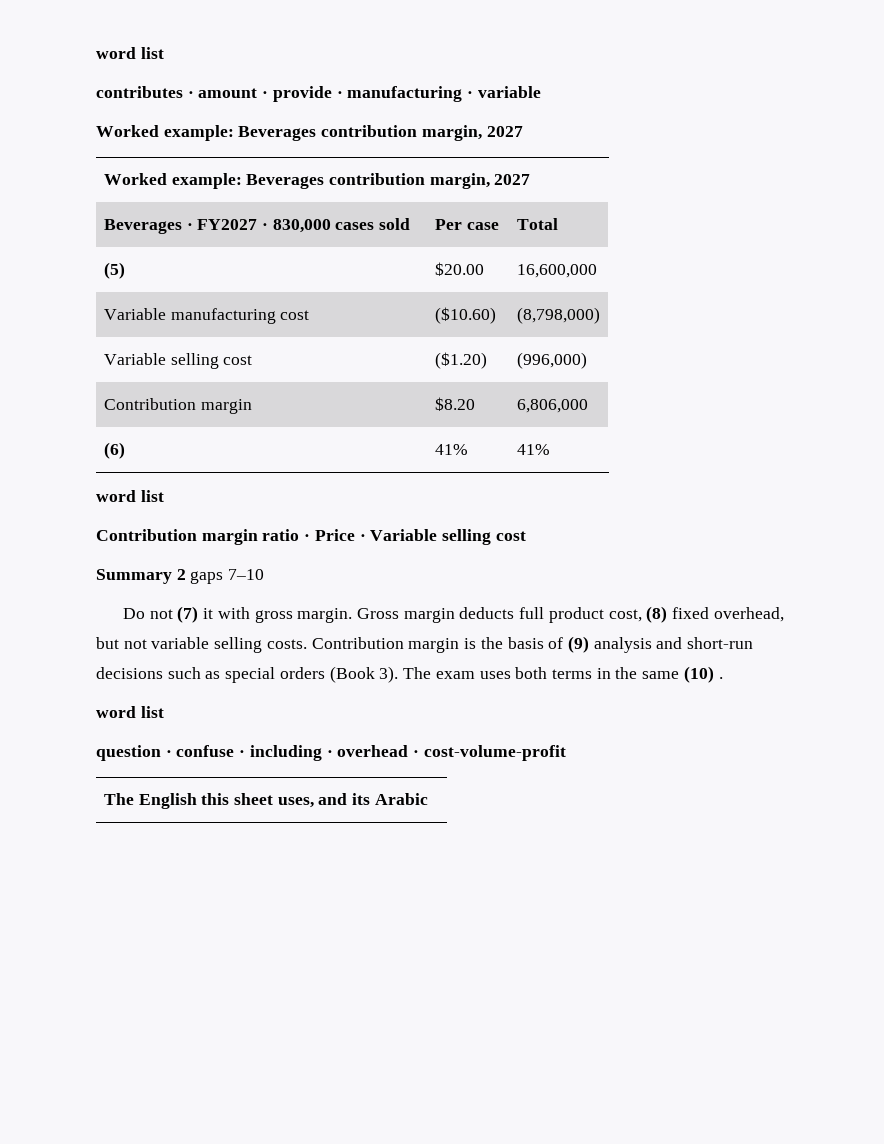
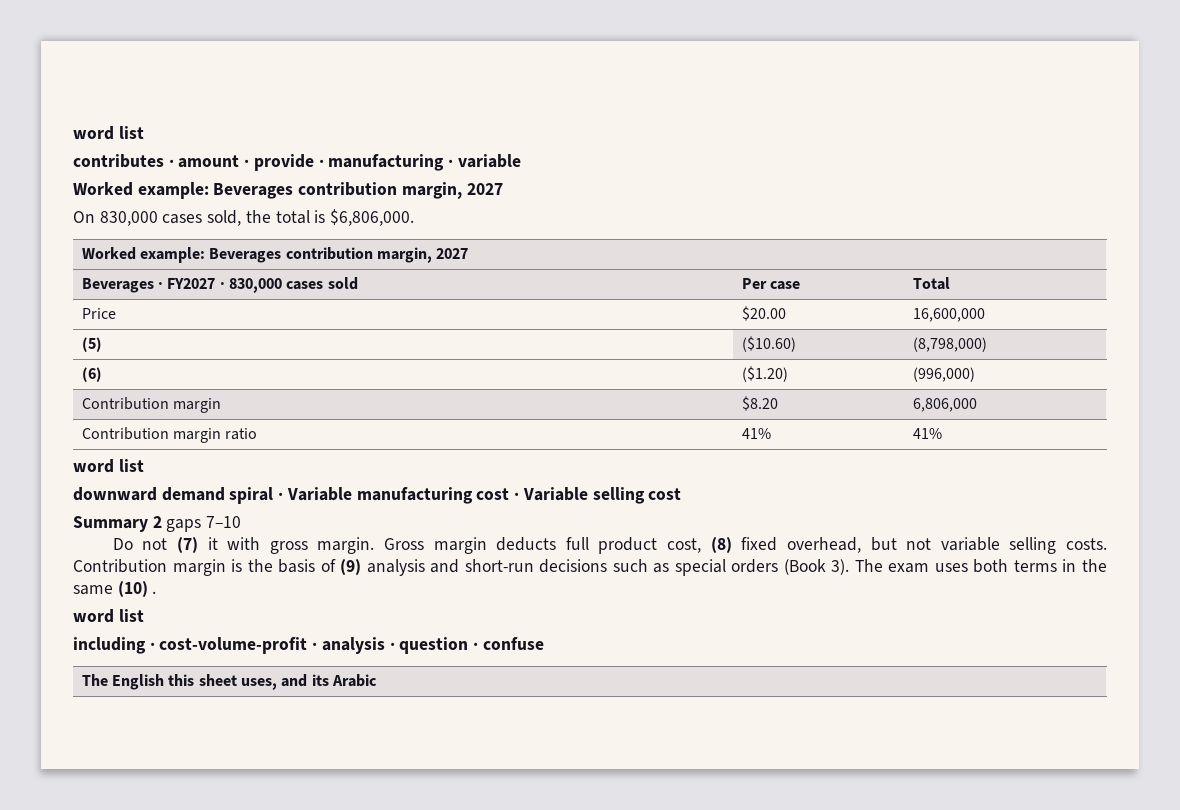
+ On 830,000 cases sold, the total is $6,806,000.
- (5) | $20.00 | 16,600,000
+ Price | $20.00 | 16,600,000
- Variable manufacturing cost | ($10.60) | (8,798,000)
+ (5) | ($10.60) | (8,798,000)
- Variable selling cost | ($1.20) | (996,000)
+ (6) | ($1.20) | (996,000)
- (6) | 41% | 41%
+ Contribution margin ratio | 41% | 41%
- Contribution margin ratio · Price · Variable selling cost
+ downward demand spiral · Variable manufacturing cost · Variable selling cost
- question · confuse · including · overhead · cost-volume-profit
+ including · cost-volume-profit · analysis · question · confuse

